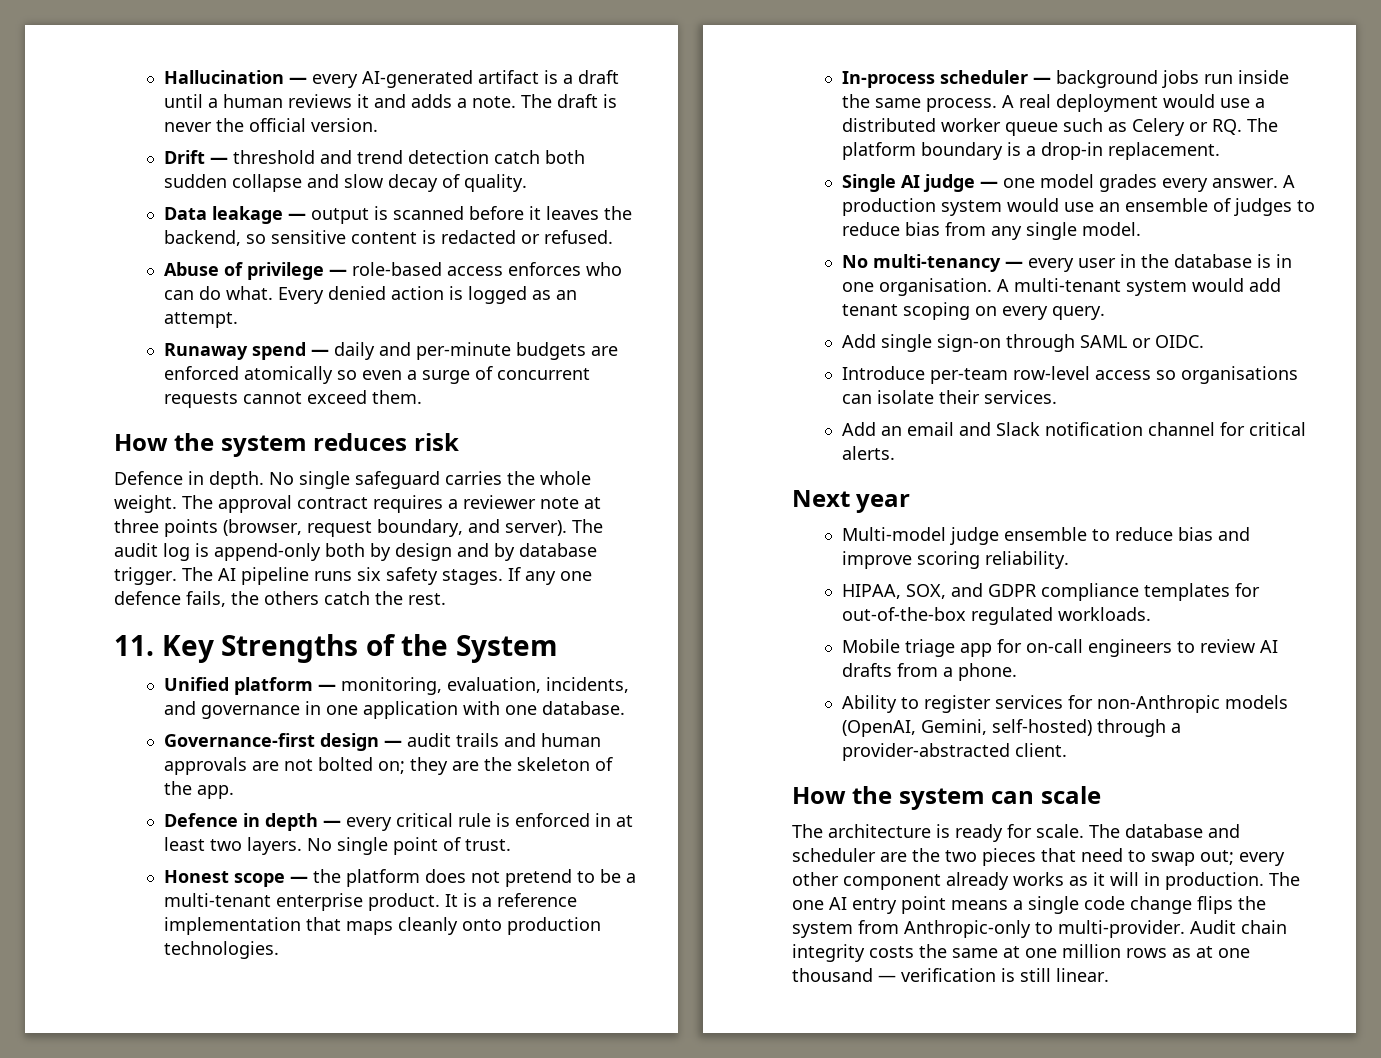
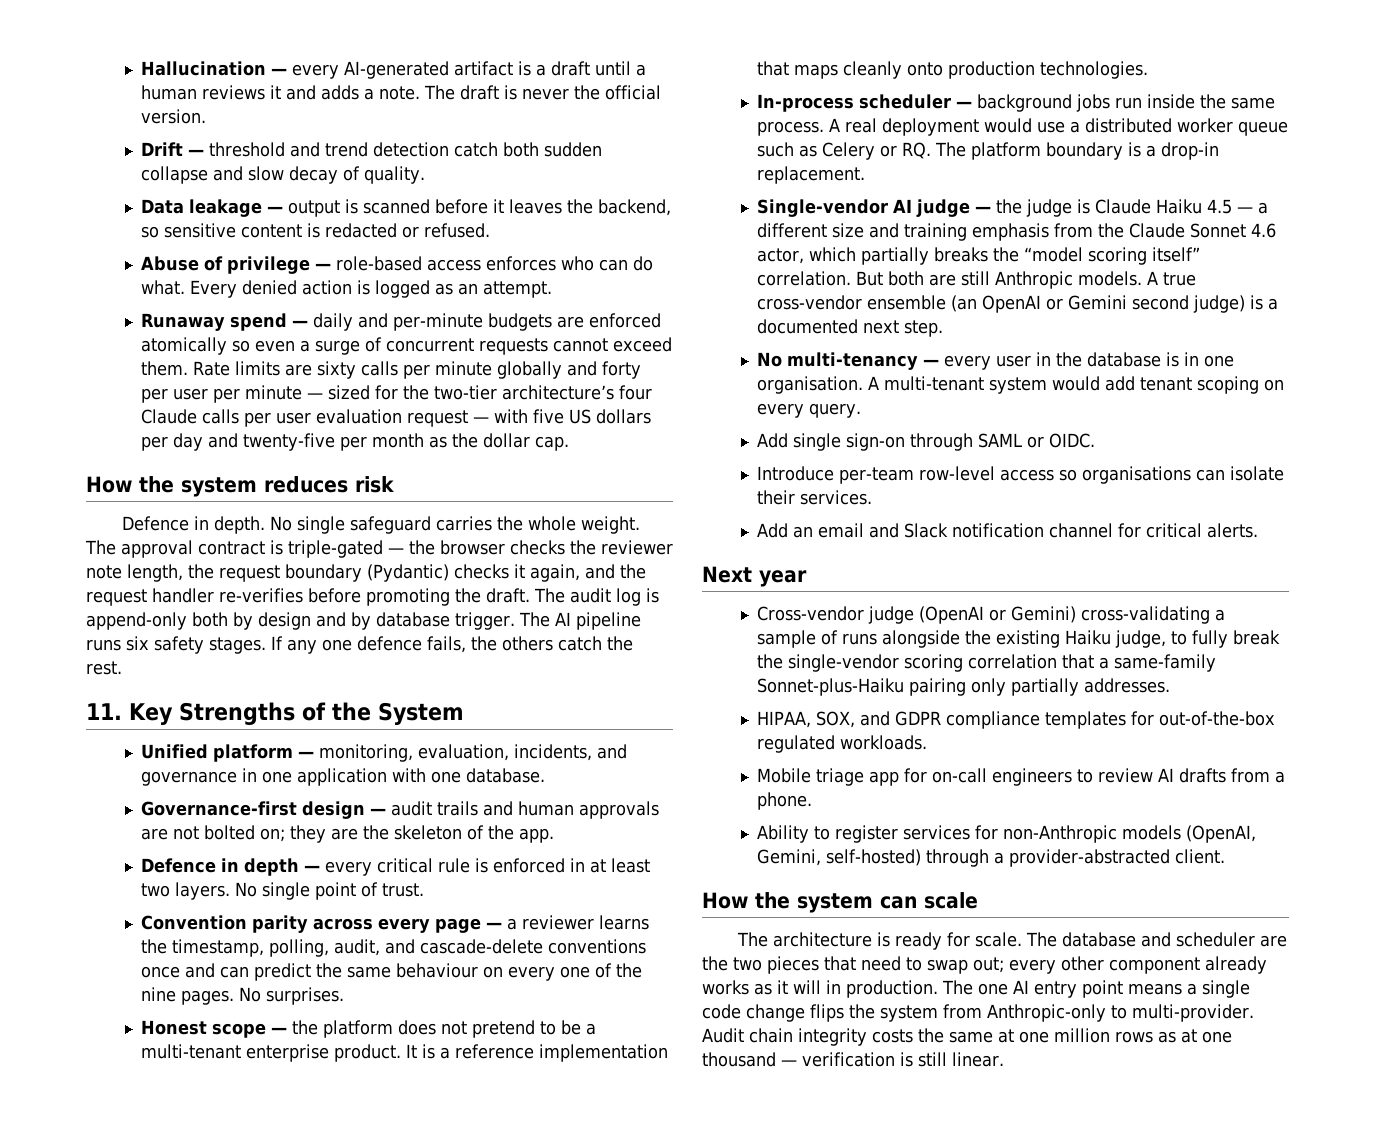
+ Rate limits are sixty calls per minute globally and forty per user per minute — sized for the two-tier architecture’s four Claude calls per user evaluation request — with five US dollars per day and twenty-five per month as the dollar cap.
- The approval contract requires a reviewer note at three points (browser, request boundary, and server).
+ The approval contract is triple-gated — the browser checks the reviewer note length, the request boundary (Pydantic) checks it again, and the request handler re-verifies before promoting the draft.
+ Convention parity across every page — a reviewer learns the timestamp, polling, audit, and cascade-delete conventions once and can predict the same behaviour on every one of the nine pages. No surprises.
- Single AI judge — one model grades every answer. A production system would use an ensemble of judges to reduce bias from any single model.
+ Single-vendor AI judge — the judge is Claude Haiku 4.5 — a different size and training emphasis from the Claude Sonnet 4.6 actor, which partially breaks the “model scoring itself” correlation. But both are still Anthropic models. A true cross-vendor ensemble (an OpenAI or Gemini second judge) is a documented next step.
- Multi-model judge ensemble to reduce bias and improve scoring reliability.
+ Cross-vendor judge (OpenAI or Gemini) cross-validating a sample of runs alongside the existing Haiku judge, to fully break the single-vendor scoring correlation that a same-family Sonnet-plus-Haiku pairing only partially addresses.

